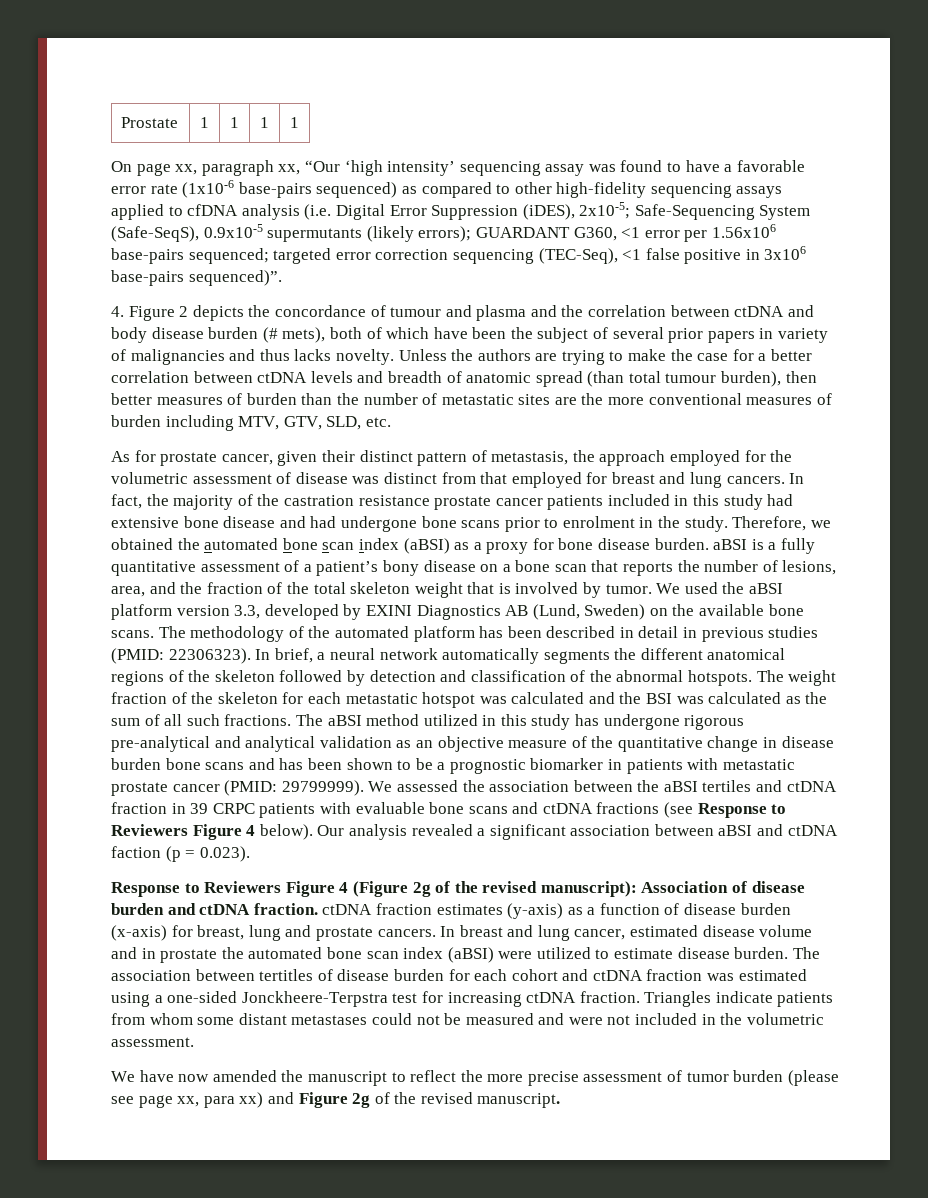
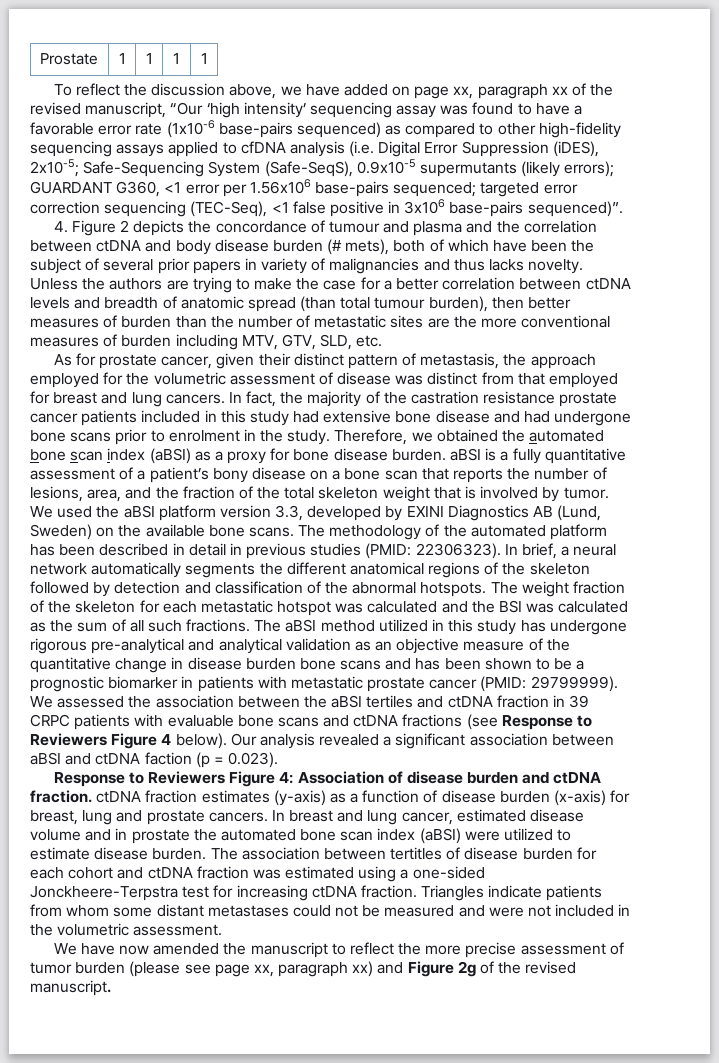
- On page xx, paragraph xx, “Our ‘high intensity’ sequencing assay was found to have a favorable error rate (1x10-6 base-pairs sequenced) as compared to other high-fidelity sequencing assays applied to cfDNA analysis (i.e. Digital Error Suppression (iDES), 2x10-5; Safe-Sequencing System (Safe-SeqS), 0.9x10-5 supermutants (likely errors); GUARDANT G360, <1 error per 1.56x106 base-pairs sequenced; targeted error correction sequencing (TEC-Seq), <1 false positive in 3x106 base-pairs sequenced)”.
+ To reflect the discussion above, we have added on page xx, paragraph xx of the revised manuscript, “Our ‘high intensity’ sequencing assay was found to have a favorable error rate (1x10-6 base-pairs sequenced) as compared to other high-fidelity sequencing assays applied to cfDNA analysis (i.e. Digital Error Suppression (iDES), 2x10-5; Safe-Sequencing System (Safe-SeqS), 0.9x10-5 supermutants (likely errors); GUARDANT G360, <1 error per 1.56x106 base-pairs sequenced; targeted error correction sequencing (TEC-Seq), <1 false positive in 3x106 base-pairs sequenced)”.
- Response to Reviewers Figure 4 (Figure 2g of the revised manuscript): Association of disease burden and ctDNA fraction. ctDNA fraction estimates (y-axis) as a function of disease burden (x-axis) for breast, lung and prostate cancers.
+ Response to Reviewers Figure 4: Association of disease burden and ctDNA fraction. ctDNA fraction estimates (y-axis) as a function of disease burden (x-axis) for breast, lung and prostate cancers.
- We have now amended the manuscript to reflect the more precise assessment of tumor burden (please see page xx, para xx) and Figure 2g of the revised manuscript.
+ We have now amended the manuscript to reflect the more precise assessment of tumor burden (please see page xx, paragraph xx) and Figure 2g of the revised manuscript.

